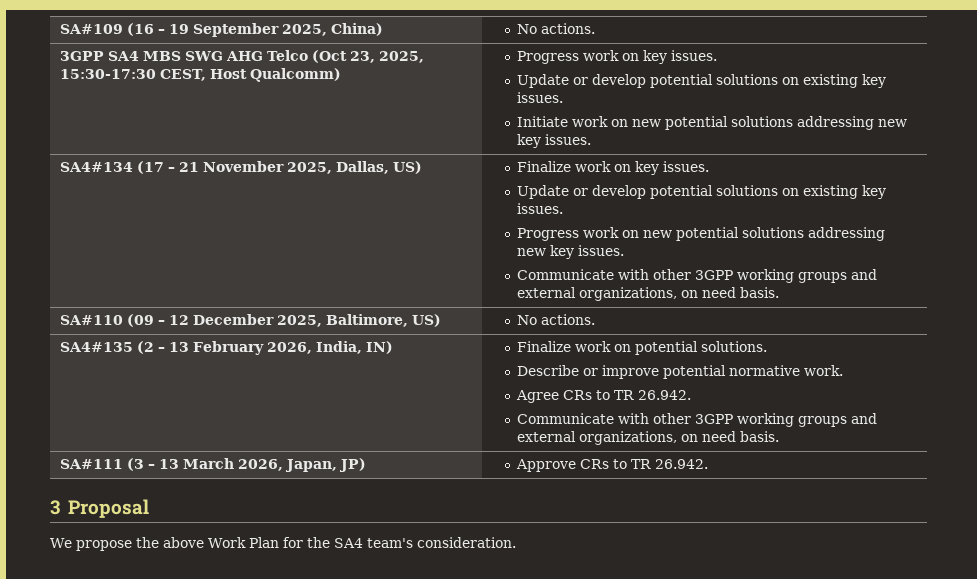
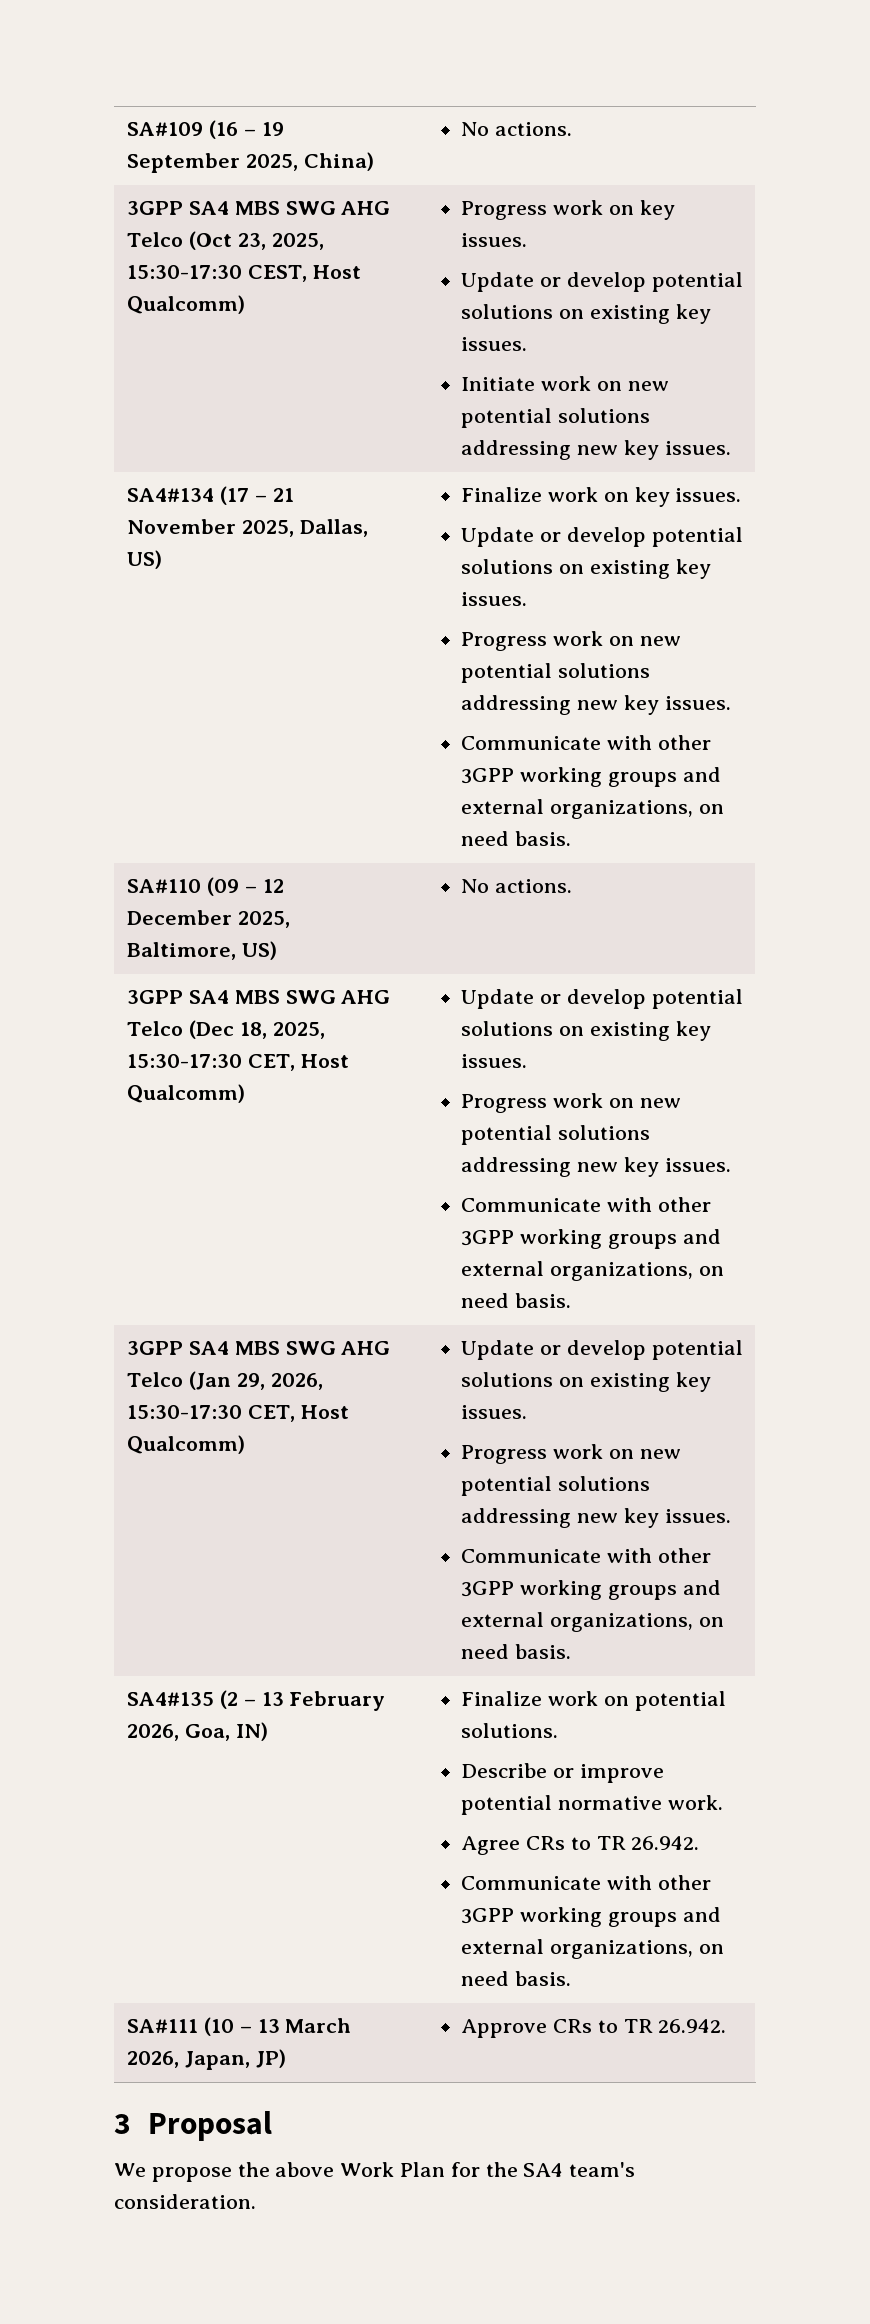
+ 3GPP SA4 MBS SWG AHG Telco (Dec 18, 2025, 15:30-17:30 CET, Host Qualcomm) | Update or develop potential solutions on existing key issues.
+ Progress work on new potential solutions addressing new key issues.
+ Communicate with other 3GPP working groups and external organizations, on need basis.
+ 3GPP SA4 MBS SWG AHG Telco (Jan 29, 2026, 15:30-17:30 CET, Host Qualcomm) | Update or develop potential solutions on existing key issues.
+ Progress work on new potential solutions addressing new key issues.
+ Communicate with other 3GPP working groups and external organizations, on need basis.
- SA4#135 (2 – 13 February 2026, India, IN) | Finalize work on potential solutions.
+ SA4#135 (2 – 13 February 2026, Goa, IN) | Finalize work on potential solutions.
- SA#111 (3 – 13 March 2026, Japan, JP) | Approve CRs to TR 26.942.
+ SA#111 (10 – 13 March 2026, Japan, JP) | Approve CRs to TR 26.942.

